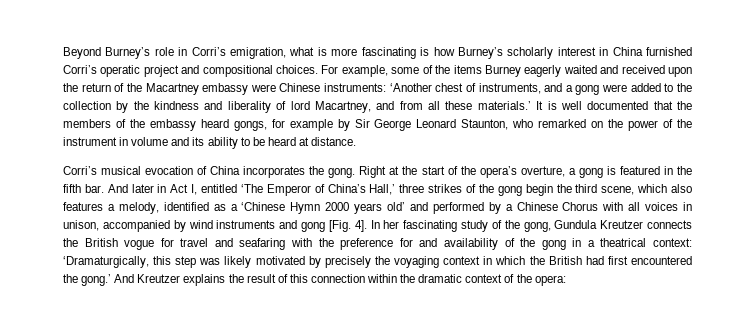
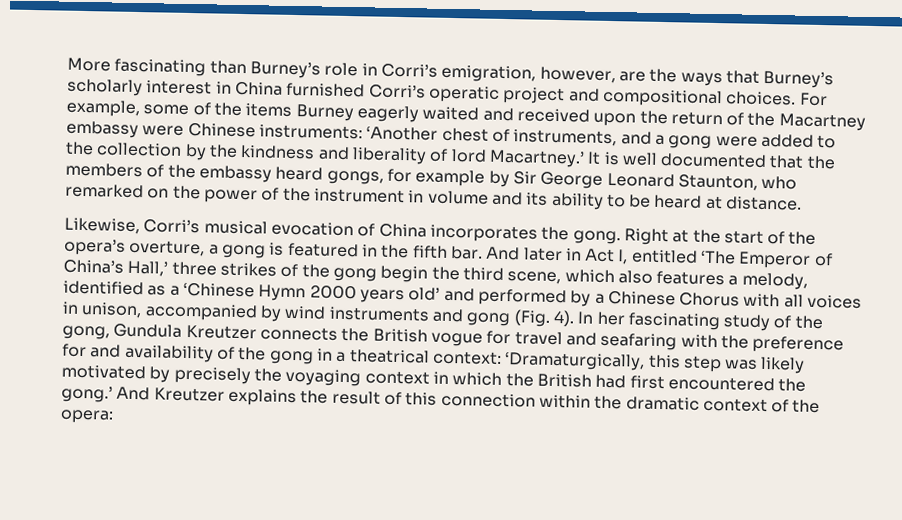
- Beyond Burney’s role in Corri’s emigration, what is more fascinating is how Burney’s scholarly interest in China furnished Corri’s operatic project and compositional choices.
+ More fascinating than Burney’s role in Corri’s emigration, however, are the ways that Burney’s scholarly interest in China furnished Corri’s operatic project and compositional choices.
- For example, some of the items Burney eagerly waited and received upon the return of the Macartney embassy were Chinese instruments: ‘Another chest of instruments, and a gong were added to the collection by the kindness and liberality of lord Macartney, and from all these materials.’
+ For example, some of the items Burney eagerly waited and received upon the return of the Macartney embassy were Chinese instruments: ‘Another chest of instruments, and a gong were added to the collection by the kindness and liberality of lord Macartney.’
- Corri’s musical evocation of China incorporates the gong.
+ Likewise, Corri’s musical evocation of China incorporates the gong.
- And later in Act I, entitled ‘The Emperor of China’s Hall,’ three strikes of the gong begin the third scene, which also features a melody, identified as a ‘Chinese Hymn 2000 years old’ and performed by a Chinese Chorus with all voices in unison, accompanied by wind instruments and gong [Fig. 4].
+ And later in Act I, entitled ‘The Emperor of China’s Hall,’ three strikes of the gong begin the third scene, which also features a melody, identified as a ‘Chinese Hymn 2000 years old’ and performed by a Chinese Chorus with all voices in unison, accompanied by wind instruments and gong (Fig. 4).

